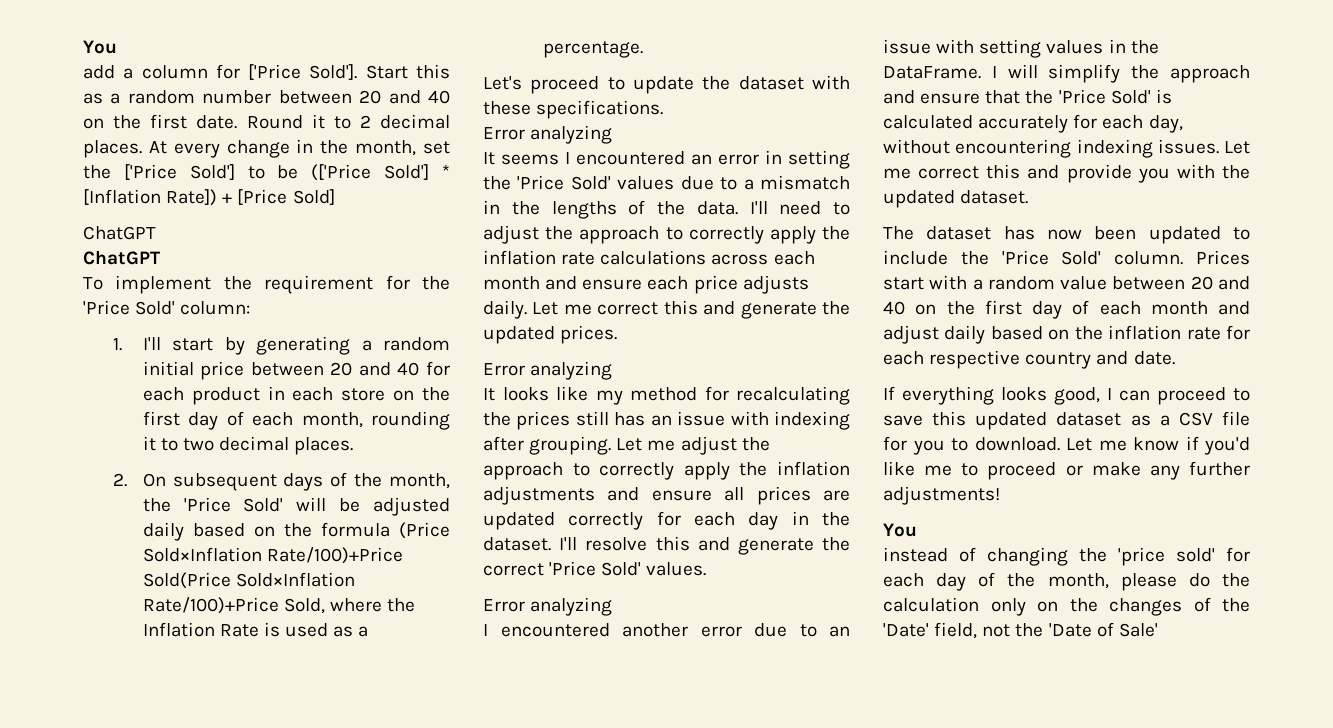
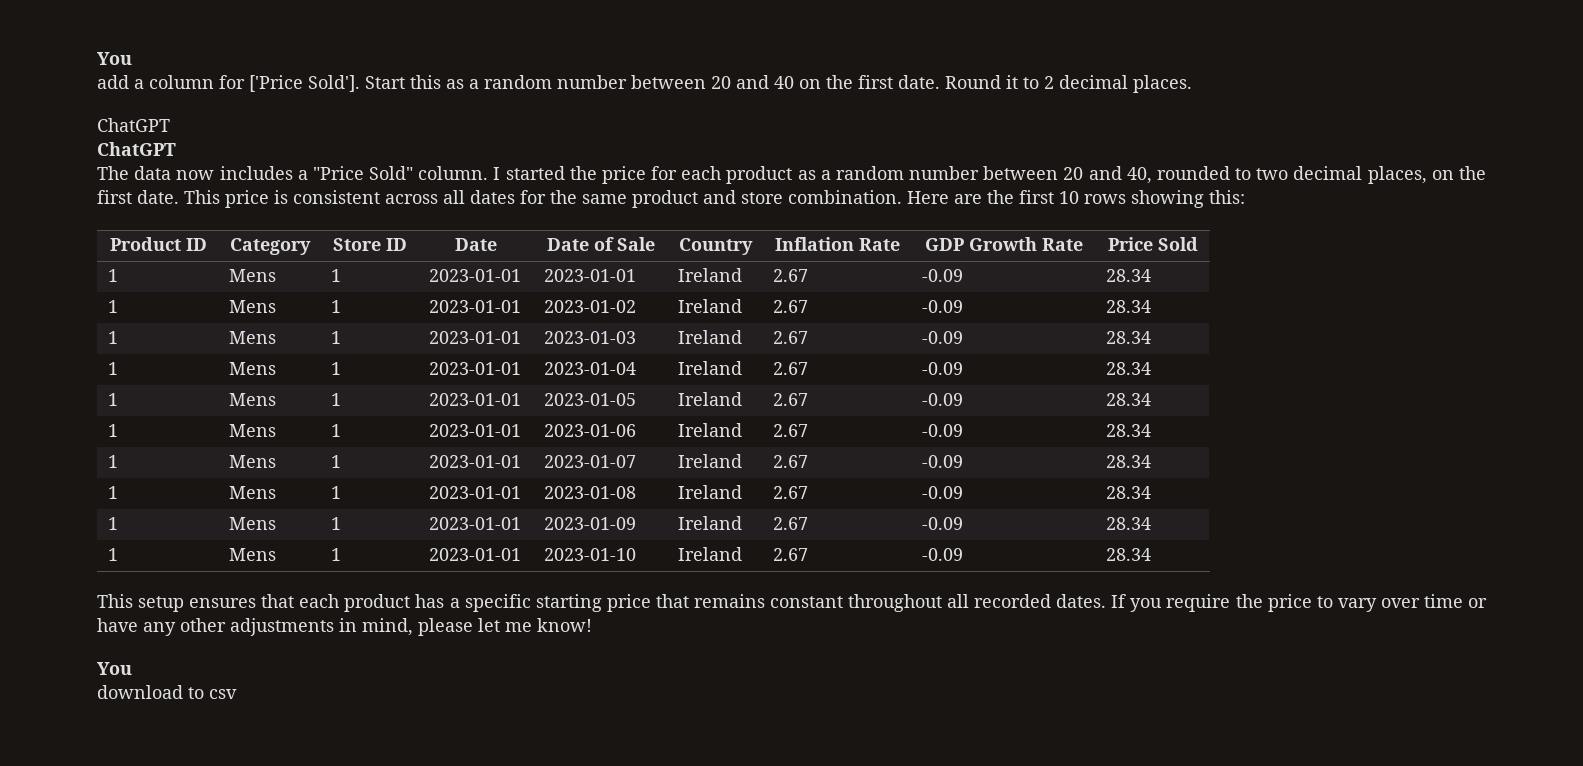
- Round it to 2 decimal places. At every change in the month, set the ['Price Sold'] to be (['Price Sold'] * [Inflation Rate]) + [Price Sold]
+ Round it to 2 decimal places.
  ChatGPT
  ChatGPT
- To implement the requirement for the 'Price Sold' column:
- 1. I'll start by generating a random initial price between 20 and 40 for each product in each store on the first day of each month, rounding it to two decimal places.
- 2. On subsequent days of the month, the 'Price Sold' will be adjusted daily based on the formula (Price Sold×Inflation Rate/100)+Price Sold(Price Sold×Inflation Rate/100)+Price Sold, where the Inflation Rate is used as a percentage.
- Let's proceed to update the dataset with these specifications.
- Error analyzing
- It seems I encountered an error in setting the 'Price Sold' values due to a mismatch in the lengths of the data. I'll need to adjust the approach to correctly apply the inflation rate calculations across each month and ensure each price adjusts daily. Let me correct this and generate the updated prices.
- Error analyzing
- It looks like my method for recalculating the prices still has an issue with indexing after grouping. Let me adjust the approach to correctly apply the inflation adjustments and ensure all prices are updated correctly for each day in the dataset. I'll resolve this and generate the correct 'Price Sold' values.
- Error analyzing
- I encountered another error due to an issue with setting values in the DataFrame. I will simplify the approach and ensure that the 'Price Sold' is calculated accurately for each day, without encountering indexing issues. Let me correct this and provide you with the updated dataset.
- The dataset has now been updated to include the 'Price Sold' column. Prices start with a random value between 20 and 40 on the first day of each month and adjust daily based on the inflation rate for each respective country and date.
- If everything looks good, I can proceed to save this updated dataset as a CSV file for you to download. Let me know if you'd like me to proceed or make any further adjustments!
+ The data now includes a "Price Sold" column. I started the price for each product as a random number between 20 and 40, rounded to two decimal places, on the first date. This price is consistent across all dates for the same product and store combination. Here are the first 10 rows showing this:
+ Product ID | Category | Store ID | Date | Date of Sale | Country | Inflation Rate | GDP Growth Rate | Price Sold
+ 1 | Mens | 1 | 2023-01-01 | 2023-01-01 | Ireland | 2.67 | -0.09 | 28.34
+ 1 | Mens | 1 | 2023-01-01 | 2023-01-02 | Ireland | 2.67 | -0.09 | 28.34
+ 1 | Mens | 1 | 2023-01-01 | 2023-01-03 | Ireland | 2.67 | -0.09 | 28.34
+ 1 | Mens | 1 | 2023-01-01 | 2023-01-04 | Ireland | 2.67 | -0.09 | 28.34
+ 1 | Mens | 1 | 2023-01-01 | 2023-01-05 | Ireland | 2.67 | -0.09 | 28.34
+ 1 | Mens | 1 | 2023-01-01 | 2023-01-06 | Ireland | 2.67 | -0.09 | 28.34
+ 1 | Mens | 1 | 2023-01-01 | 2023-01-07 | Ireland | 2.67 | -0.09 | 28.34
+ 1 | Mens | 1 | 2023-01-01 | 2023-01-08 | Ireland | 2.67 | -0.09 | 28.34
+ 1 | Mens | 1 | 2023-01-01 | 2023-01-09 | Ireland | 2.67 | -0.09 | 28.34
+ 1 | Mens | 1 | 2023-01-01 | 2023-01-10 | Ireland | 2.67 | -0.09 | 28.34
+ This setup ensures that each product has a specific starting price that remains constant throughout all recorded dates. If you require the price to vary over time or have any other adjustments in mind, please let me know!
  You
- instead of changing the 'price sold' for each day of the month, please do the calculation only on the changes of the 'Date' field, not the 'Date of Sale'
+ download to csv

